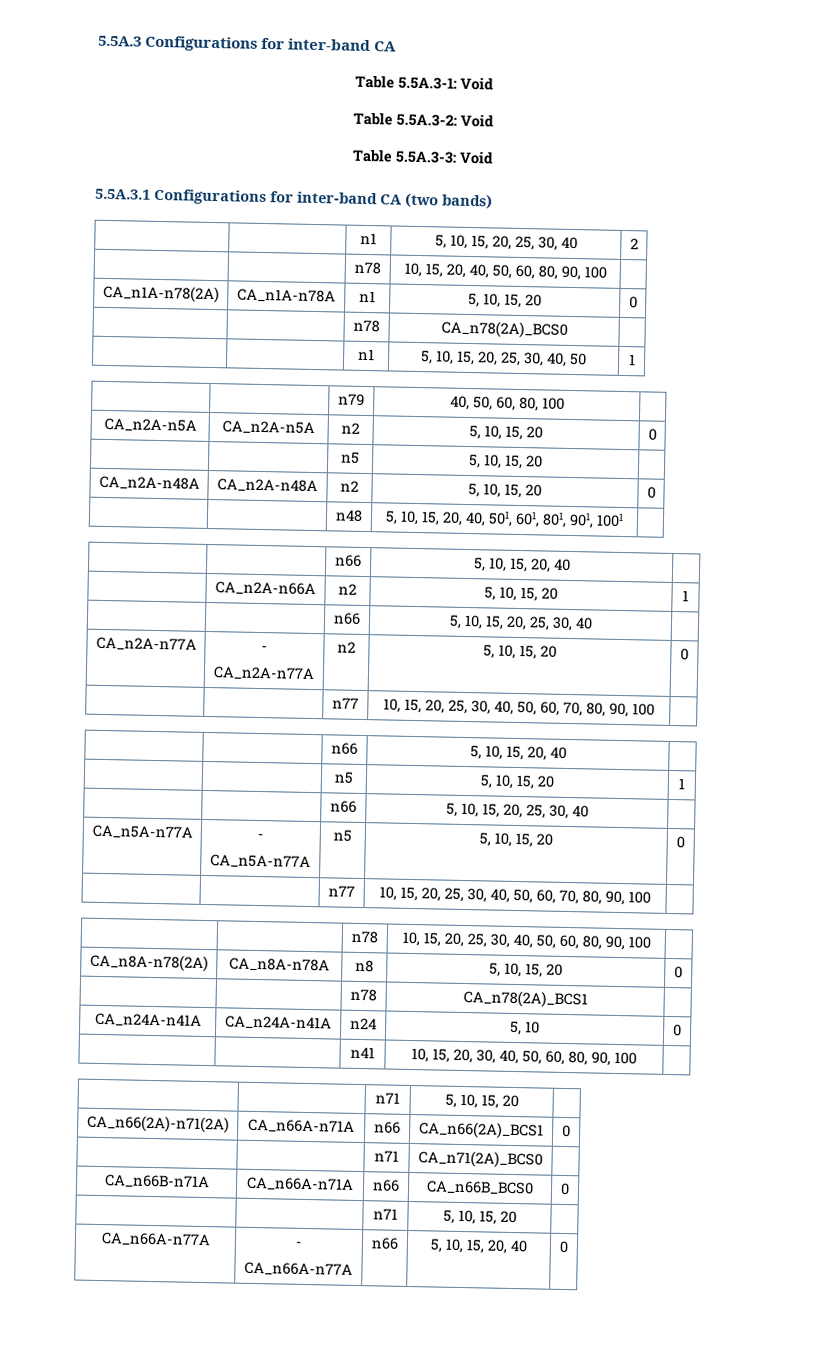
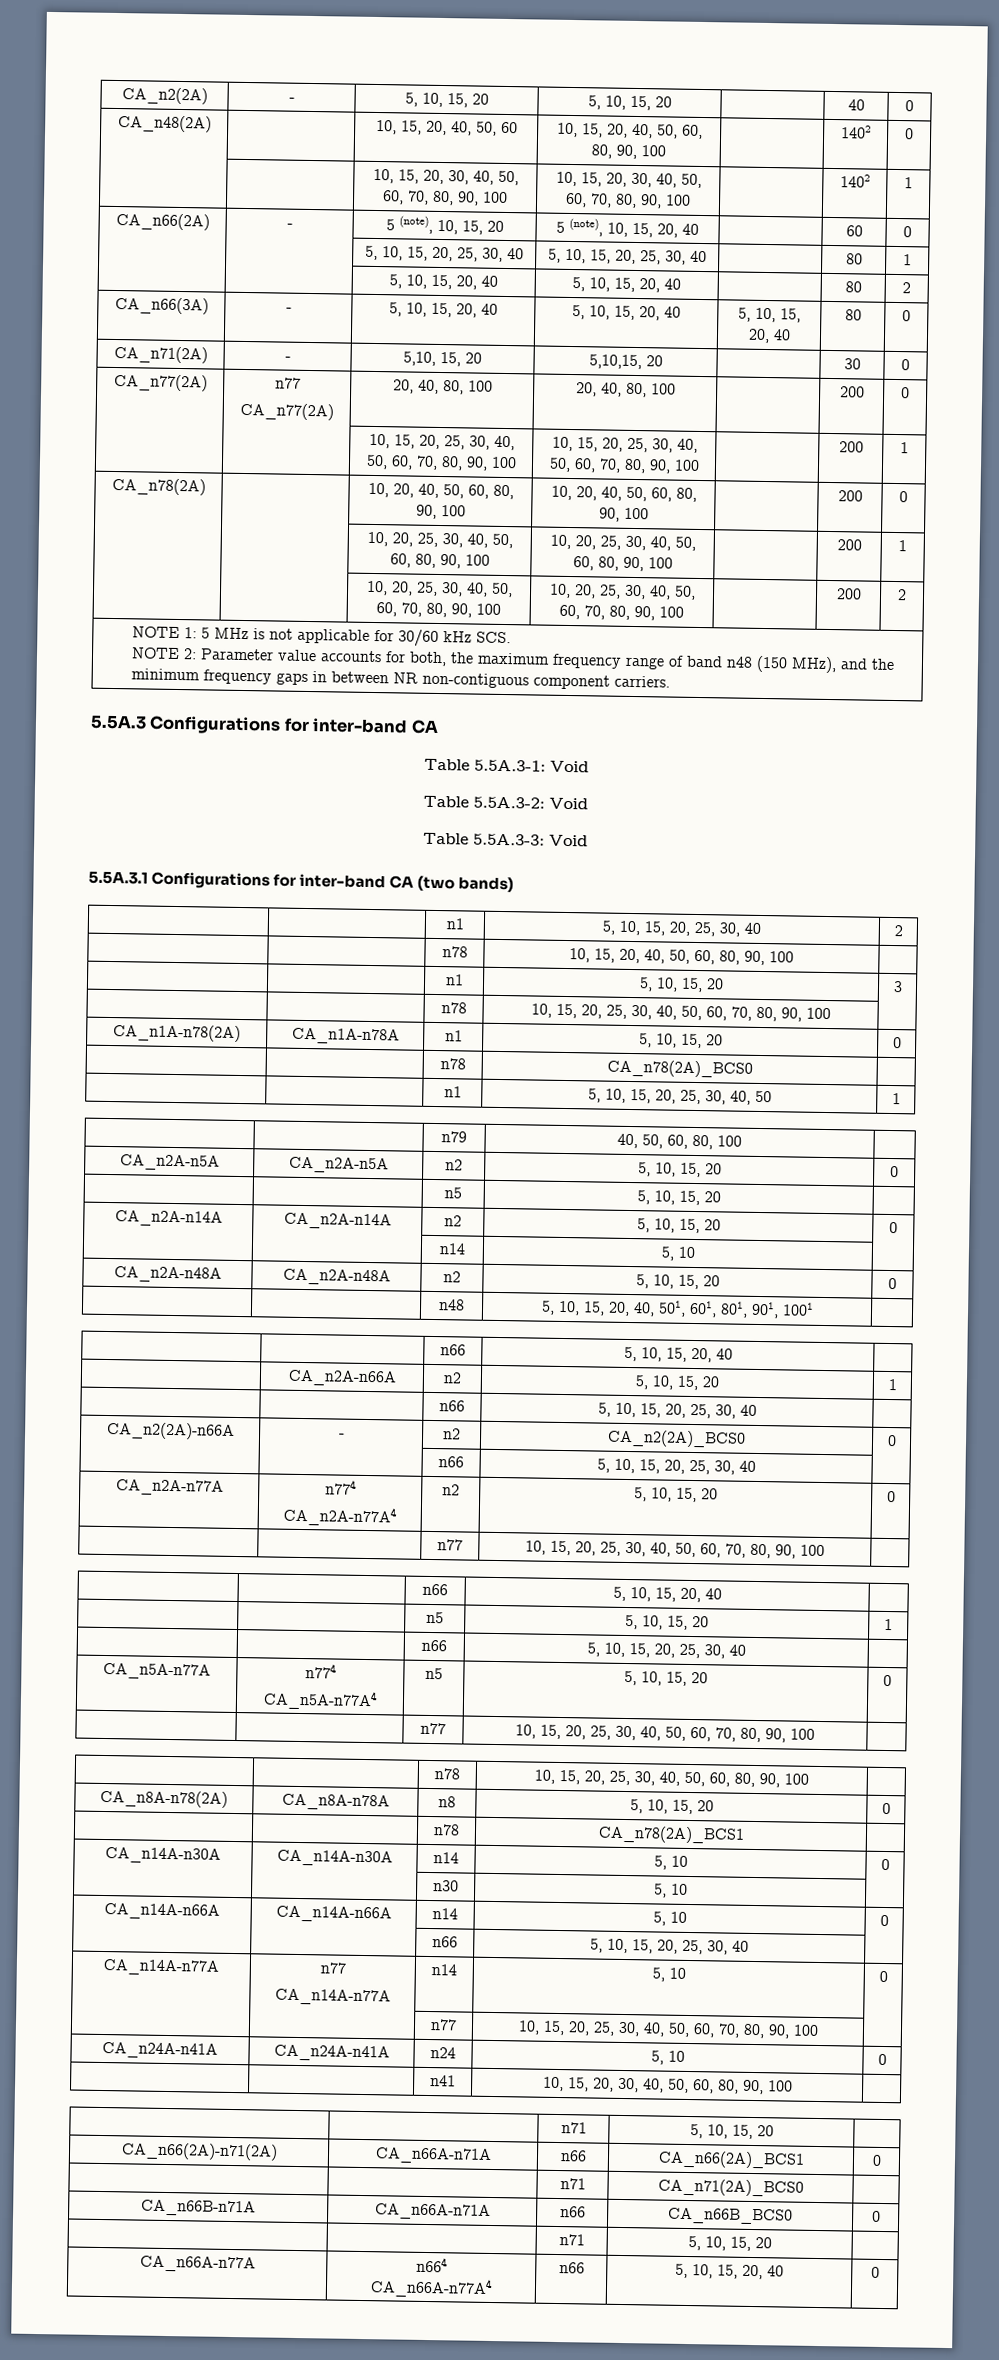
+ CA_n2(2A) | - | 5, 10, 15, 20 | 5, 10, 15, 20 | | 40 | 0
+ CA_n48(2A) | | 10, 15, 20, 40, 50, 60 | 10, 15, 20, 40, 50, 60, 80, 90, 100 | | 1402 | 0
+ | | 10, 15, 20, 30, 40, 50, 60, 70, 80, 90, 100 | 10, 15, 20, 30, 40, 50, 60, 70, 80, 90, 100 | | 1402 | 1
+ CA_n66(2A) | - | 5 (note), 10, 15, 20 | 5 (note), 10, 15, 20, 40 | | 60 | 0
+ | | 5, 10, 15, 20, 25, 30, 40 | 5, 10, 15, 20, 25, 30, 40 | | 80 | 1
+ | | 5, 10, 15, 20, 40 | 5, 10, 15, 20, 40 | | 80 | 2
+ CA_n66(3A) | - | 5, 10, 15, 20, 40 | 5, 10, 15, 20, 40 | 5, 10, 15, 20, 40 | 80 | 0
+ CA_n71(2A) | - | 5,10, 15, 20 | 5,10,15, 20 | | 30 | 0
+ CA_n77(2A) | n77
+ CA_n77(2A) | 20, 40, 80, 100 | 20, 40, 80, 100 | | 200 | 0
+ | | 10, 15, 20, 25, 30, 40, 50, 60, 70, 80, 90, 100 | 10, 15, 20, 25, 30, 40, 50, 60, 70, 80, 90, 100 | | 200 | 1
+ CA_n78(2A) | | 10, 20, 40, 50, 60, 80, 90, 100 | 10, 20, 40, 50, 60, 80, 90, 100 | | 200 | 0
+ | | 10, 20, 25, 30, 40, 50, 60, 80, 90, 100 | 10, 20, 25, 30, 40, 50, 60, 80, 90, 100 | | 200 | 1
+ | | 10, 20, 25, 30, 40, 50, 60, 70, 80, 90, 100 | 10, 20, 25, 30, 40, 50, 60, 70, 80, 90, 100 | | 200 | 2
+ NOTE 1: 5 MHz is not applicable for 30/60 kHz SCS.
+ NOTE 2: Parameter value accounts for both, the maximum frequency range of band n48 (150 MHz), and the minimum frequency gaps in between NR non-contiguous component carriers.
+ | | n1 | 5, 10, 15, 20 | 3
+ | | n78 | 10, 15, 20, 25, 30, 40, 50, 60, 70, 80, 90, 100 |
+ CA_n2A-n14A | CA_n2A-n14A | n2 | 5, 10, 15, 20 | 0
+ | | n14 | 5, 10 |
- CA_n2A-n77A | -
- CA_n2A-n77A | n2 | 5, 10, 15, 20 | 0
+ CA_n2(2A)-n66A | - | n2 | CA_n2(2A)_BCS0 | 0
+ | | n66 | 5, 10, 15, 20, 25, 30, 40 |
+ CA_n2A-n77A | n774
+ CA_n2A-n77A4 | n2 | 5, 10, 15, 20 | 0
- CA_n5A-n77A | -
- CA_n5A-n77A | n5 | 5, 10, 15, 20 | 0
+ CA_n5A-n77A | n774
+ CA_n5A-n77A4 | n5 | 5, 10, 15, 20 | 0
+ CA_n14A-n30A | CA_n14A-n30A | n14 | 5, 10 | 0
+ | | n30 | 5, 10 |
+ CA_n14A-n66A | CA_n14A-n66A | n14 | 5, 10 | 0
+ | | n66 | 5, 10, 15, 20, 25, 30, 40 |
+ CA_n14A-n77A | n77
+ CA_n14A-n77A | n14 | 5, 10 | 0
+ | | n77 | 10, 15, 20, 25, 30, 40, 50, 60, 70, 80, 90, 100 |
- CA_n66A-n77A | -
- CA_n66A-n77A | n66 | 5, 10, 15, 20, 40 | 0
+ CA_n66A-n77A | n664
+ CA_n66A-n77A4 | n66 | 5, 10, 15, 20, 40 | 0

